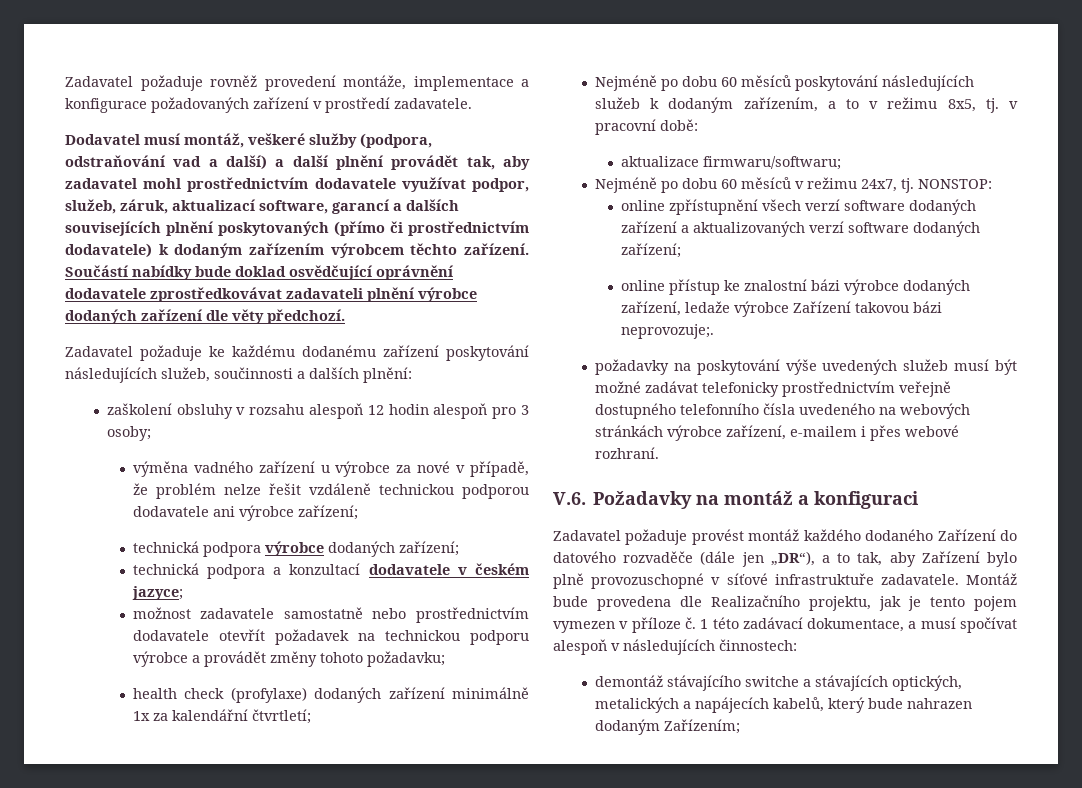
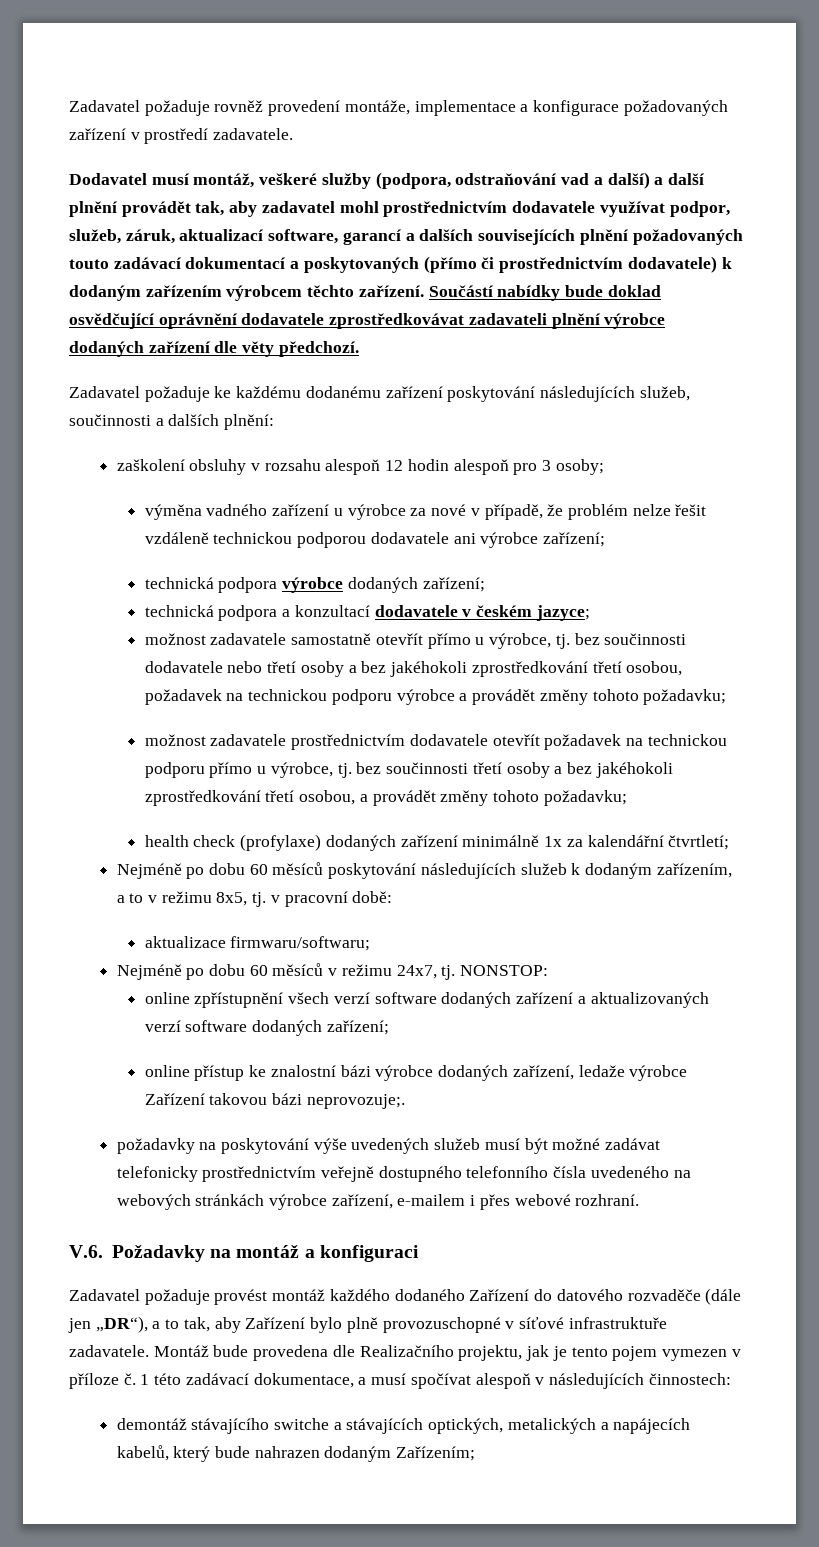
- Dodavatel musí montáž, veškeré služby (podpora, odstraňování vad a další) a další plnění provádět tak, aby zadavatel mohl prostřednictvím dodavatele využívat podpor, služeb, záruk, aktualizací software, garancí a dalších souvisejících plnění poskytovaných (přímo či prostřednictvím dodavatele) k dodaným zařízením výrobcem těchto zařízení.
+ Dodavatel musí montáž, veškeré služby (podpora, odstraňování vad a další) a další plnění provádět tak, aby zadavatel mohl prostřednictvím dodavatele využívat podpor, služeb, záruk, aktualizací software, garancí a dalších souvisejících plnění požadovaných touto zadávací dokumentací a poskytovaných (přímo či prostřednictvím dodavatele) k dodaným zařízením výrobcem těchto zařízení.
- možnost zadavatele samostatně nebo prostřednictvím dodavatele otevřít požadavek na technickou podporu výrobce a provádět změny tohoto požadavku;
+ možnost zadavatele samostatně otevřít přímo u výrobce, tj. bez součinnosti dodavatele nebo třetí osoby a bez jakéhokoli zprostředkování třetí osobou, požadavek na technickou podporu výrobce a provádět změny tohoto požadavku;
+ možnost zadavatele prostřednictvím dodavatele otevřít požadavek na technickou podporu přímo u výrobce, tj. bez součinnosti třetí osoby a bez jakéhokoli zprostředkování třetí osobou, a provádět změny tohoto požadavku;

